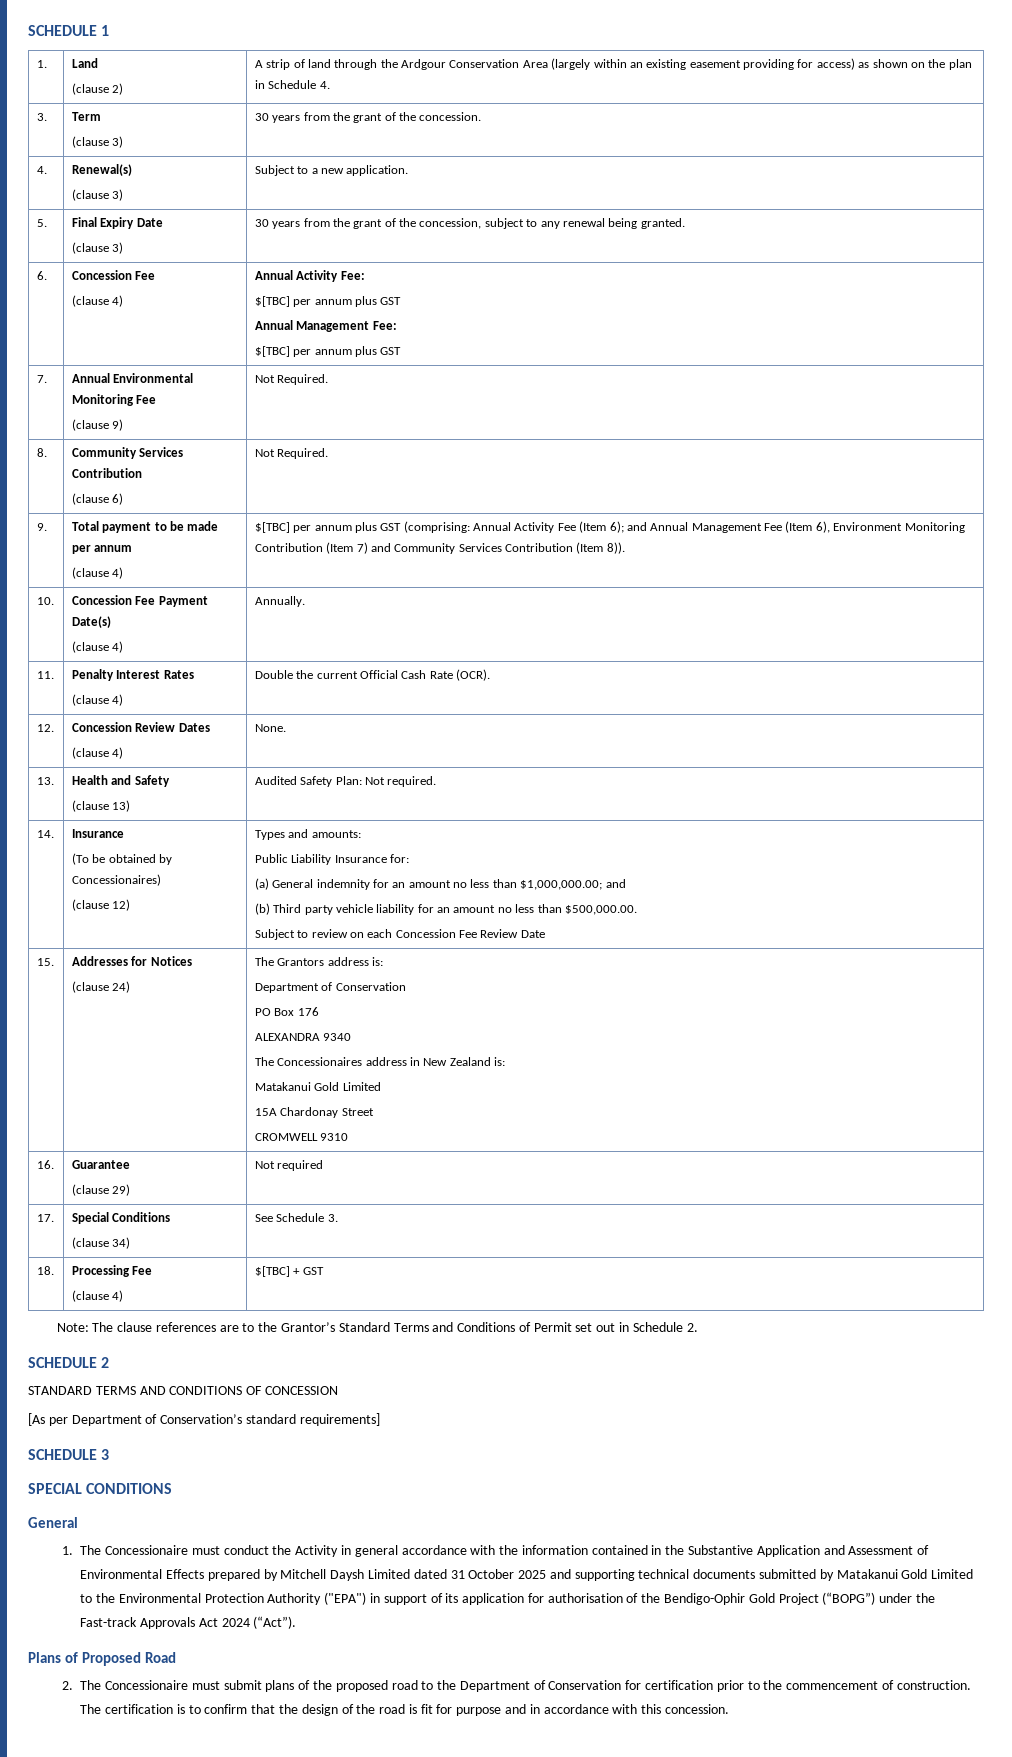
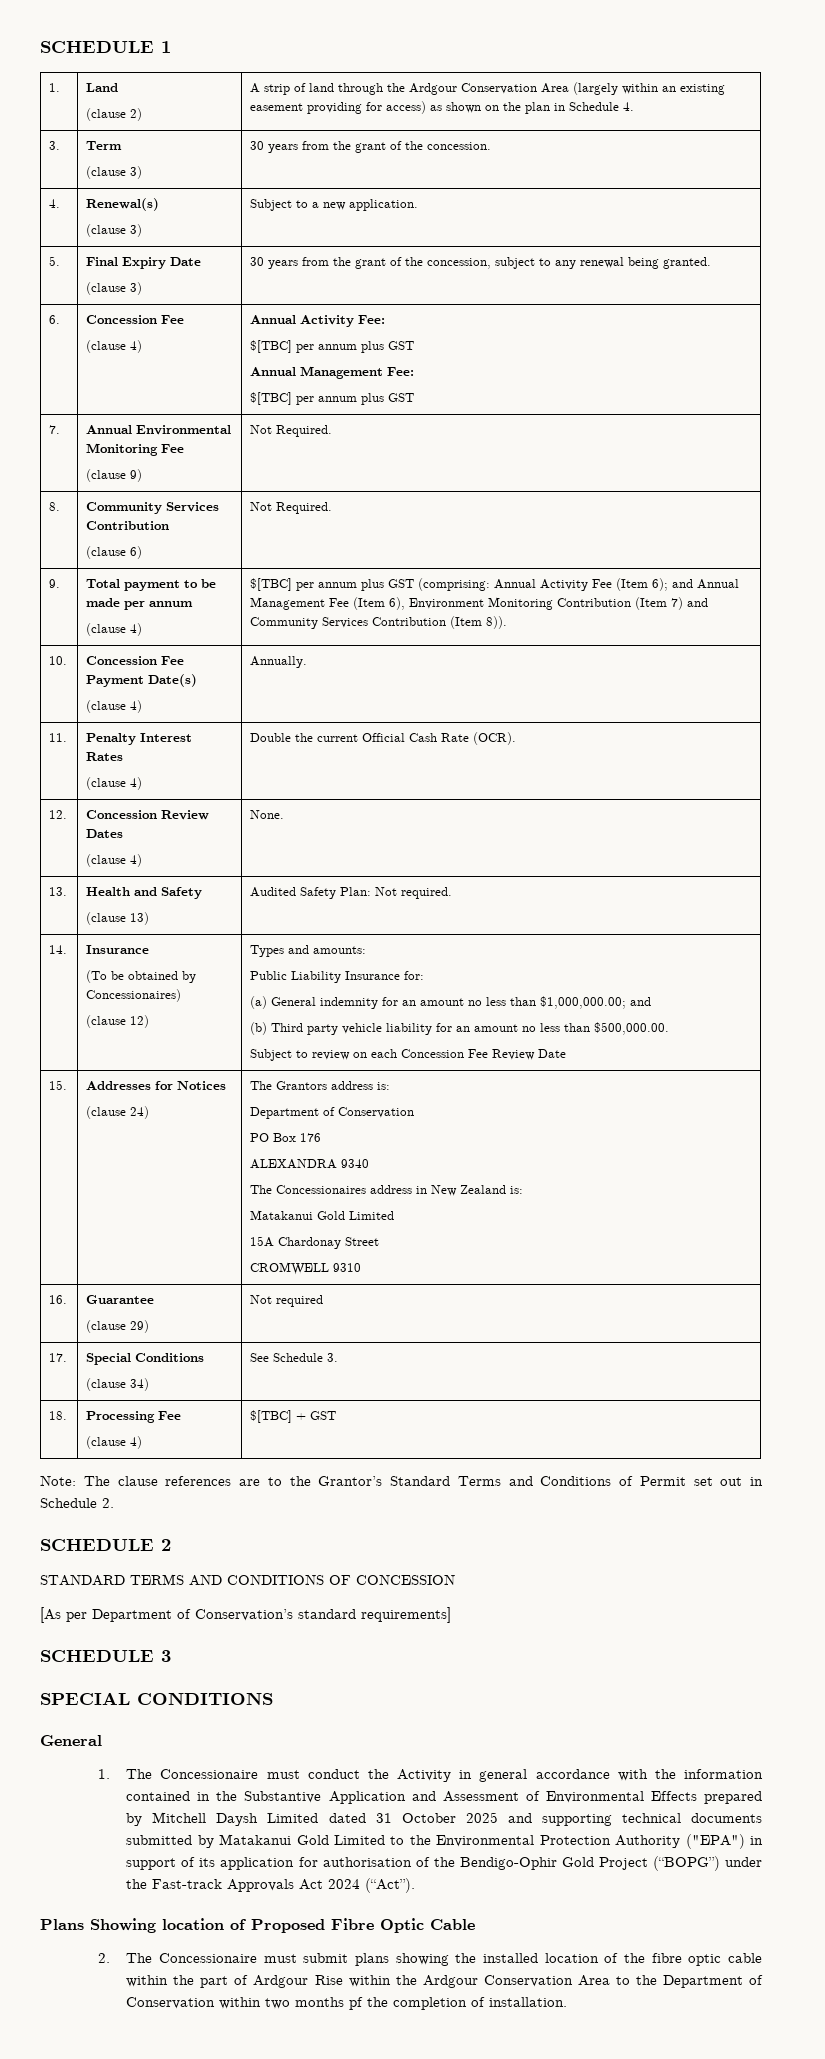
- Plans of Proposed Road
+ Plans Showing location of Proposed Fibre Optic Cable
- 2. The Concessionaire must submit plans of the proposed road to the Department of Conservation for certification prior to the commencement of construction. The certification is to confirm that the design of the road is fit for purpose and in accordance with this concession.
+ 2. The Concessionaire must submit plans showing the installed location of the fibre optic cable within the part of Ardgour Rise within the Ardgour Conservation Area to the Department of Conservation within two months pf the completion of installation.

